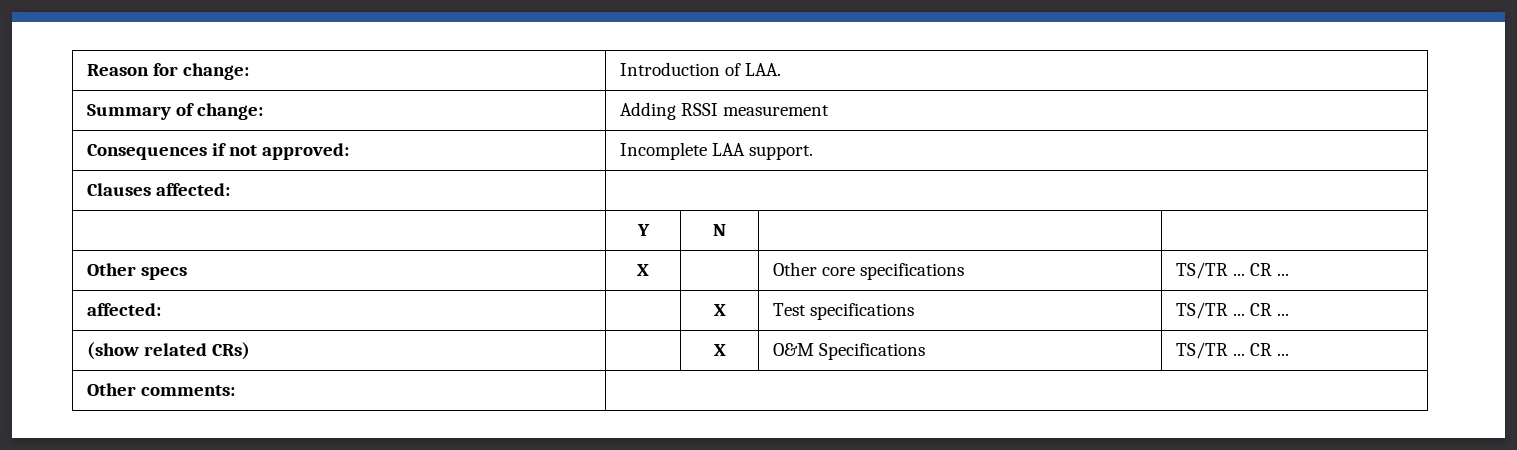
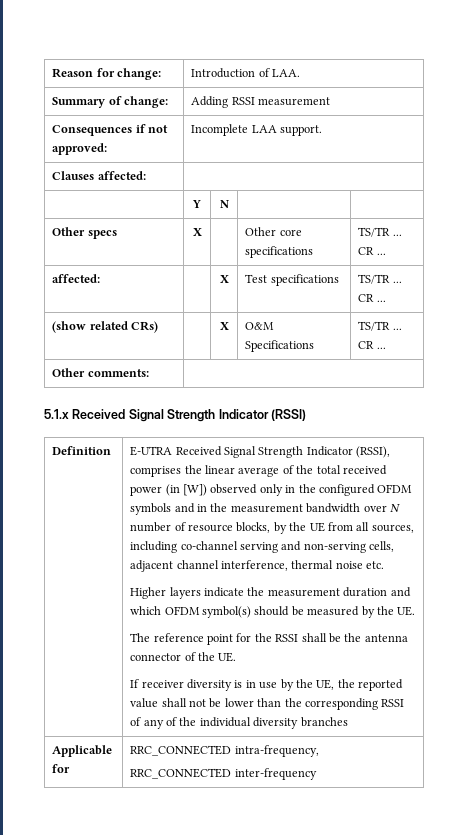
+ 5.1.x Received Signal Strength Indicator (RSSI)
+ Definition | E-UTRA Received Signal Strength Indicator (RSSI), comprises the linear average of the total received power (in [W]) observed only in the configured OFDM symbols and in the measurement bandwidth over N number of resource blocks, by the UE from all sources, including co-channel serving and non-serving cells, adjacent channel interference, thermal noise etc.
+ Higher layers indicate the measurement duration and which OFDM symbol(s) should be measured by the UE.
+ The reference point for the RSSI shall be the antenna connector of the UE.
+ If receiver diversity is in use by the UE, the reported value shall not be lower than the corresponding RSSI of any of the individual diversity branches
+ Applicable for | RRC_CONNECTED intra-frequency,
+ RRC_CONNECTED inter-frequency

